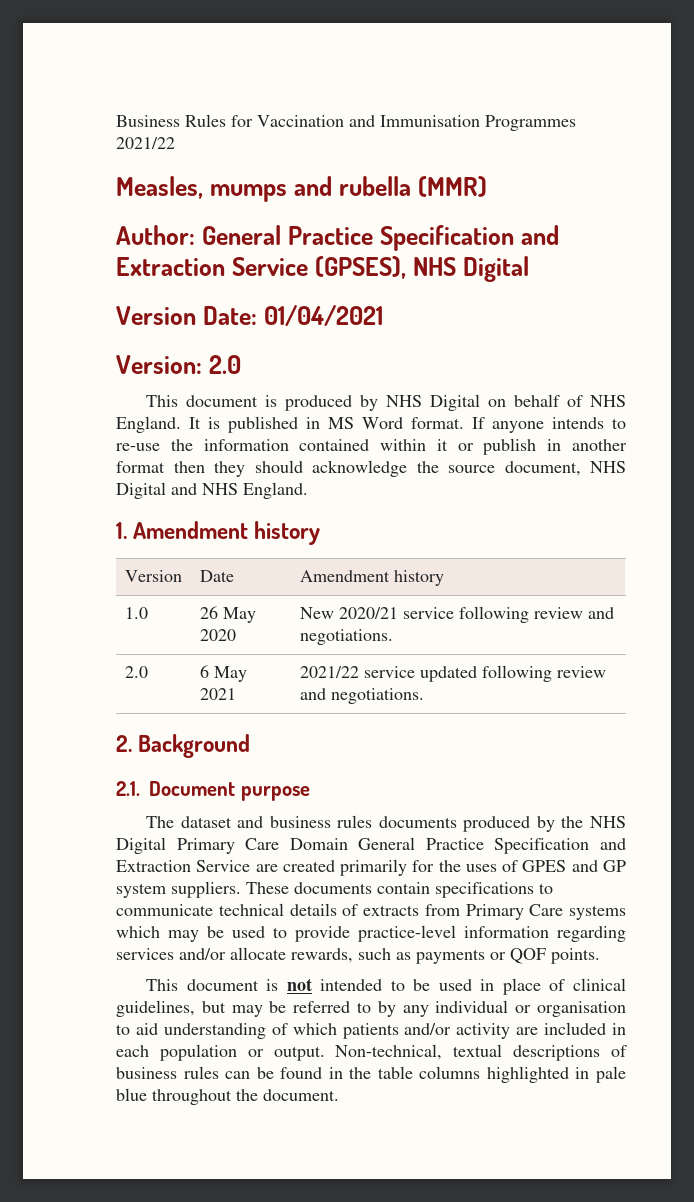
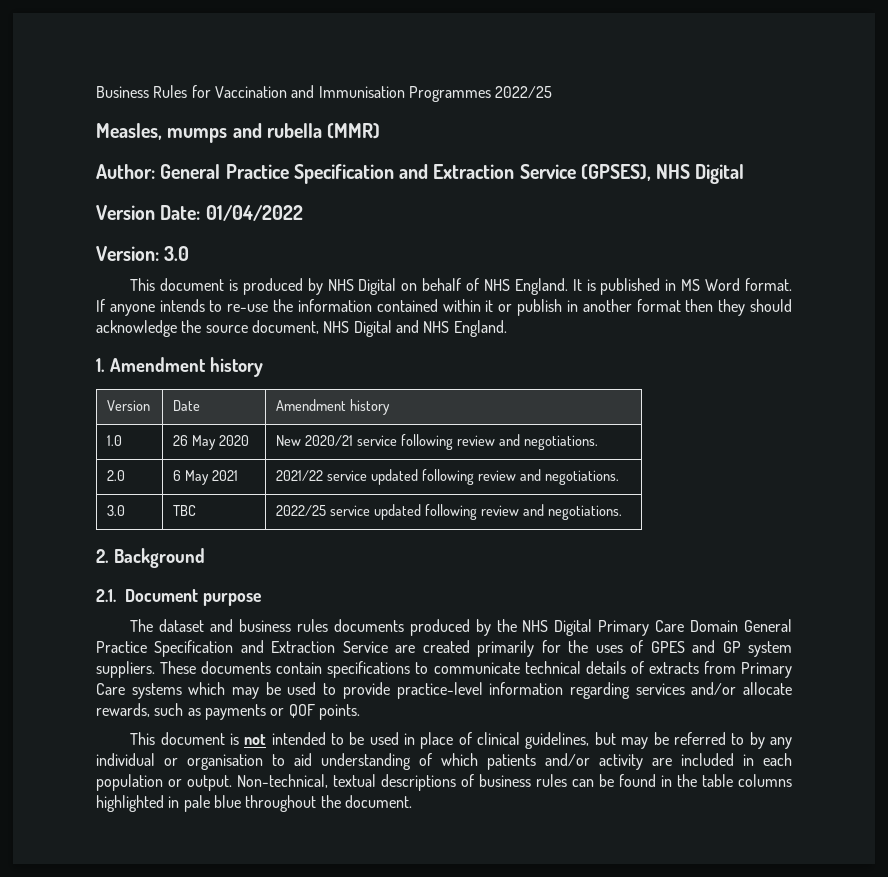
- Business Rules for Vaccination and Immunisation Programmes 2021/22
+ Business Rules for Vaccination and Immunisation Programmes 2022/25
- Version Date: 01/04/2021
+ Version Date: 01/04/2022
- Version: 2.0
+ Version: 3.0
+ 3.0 | TBC | 2022/25 service updated following review and negotiations.

